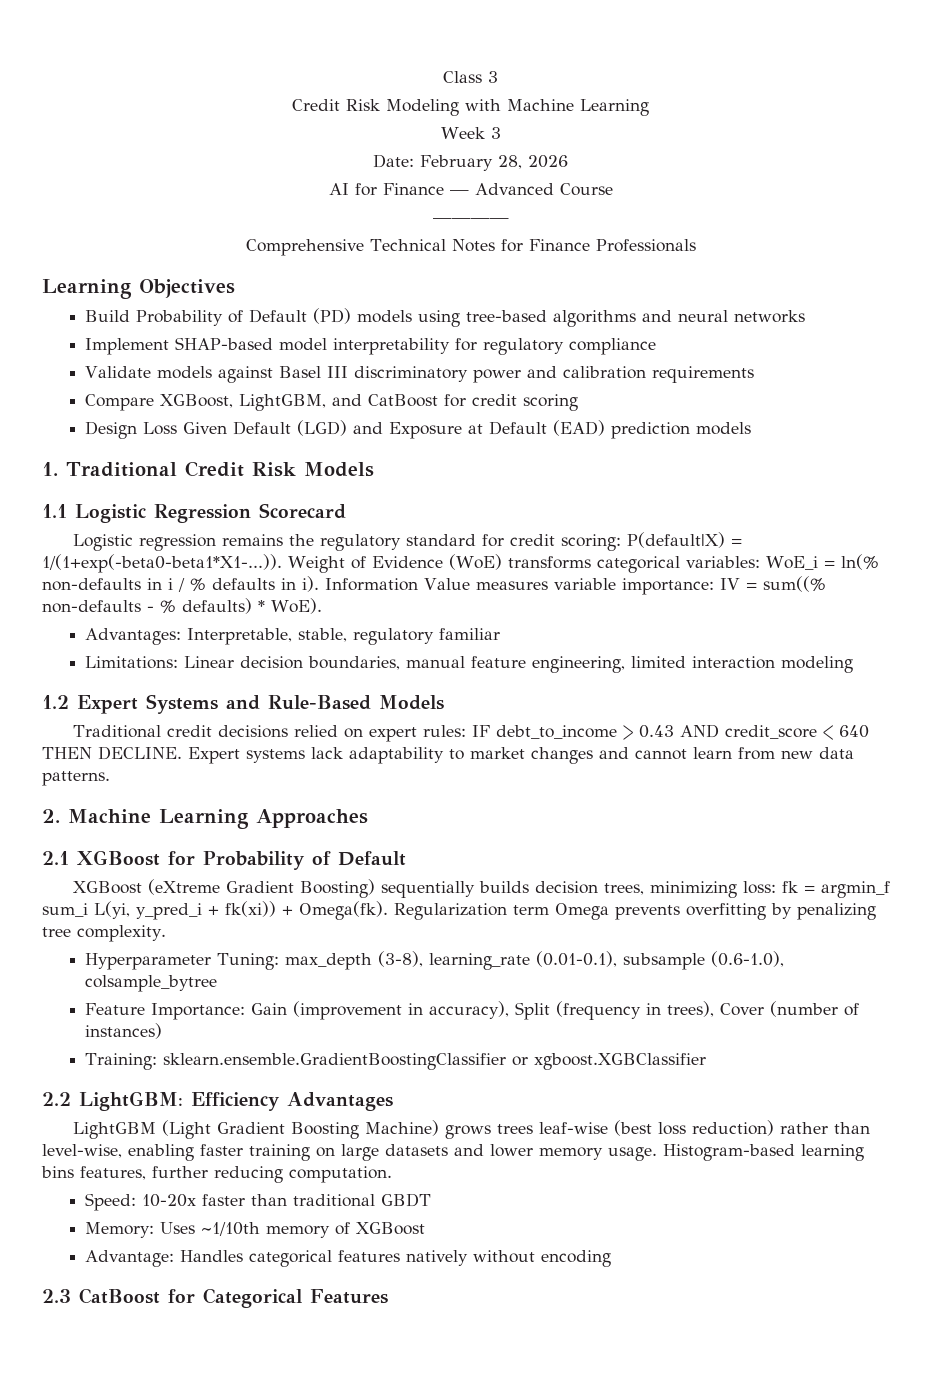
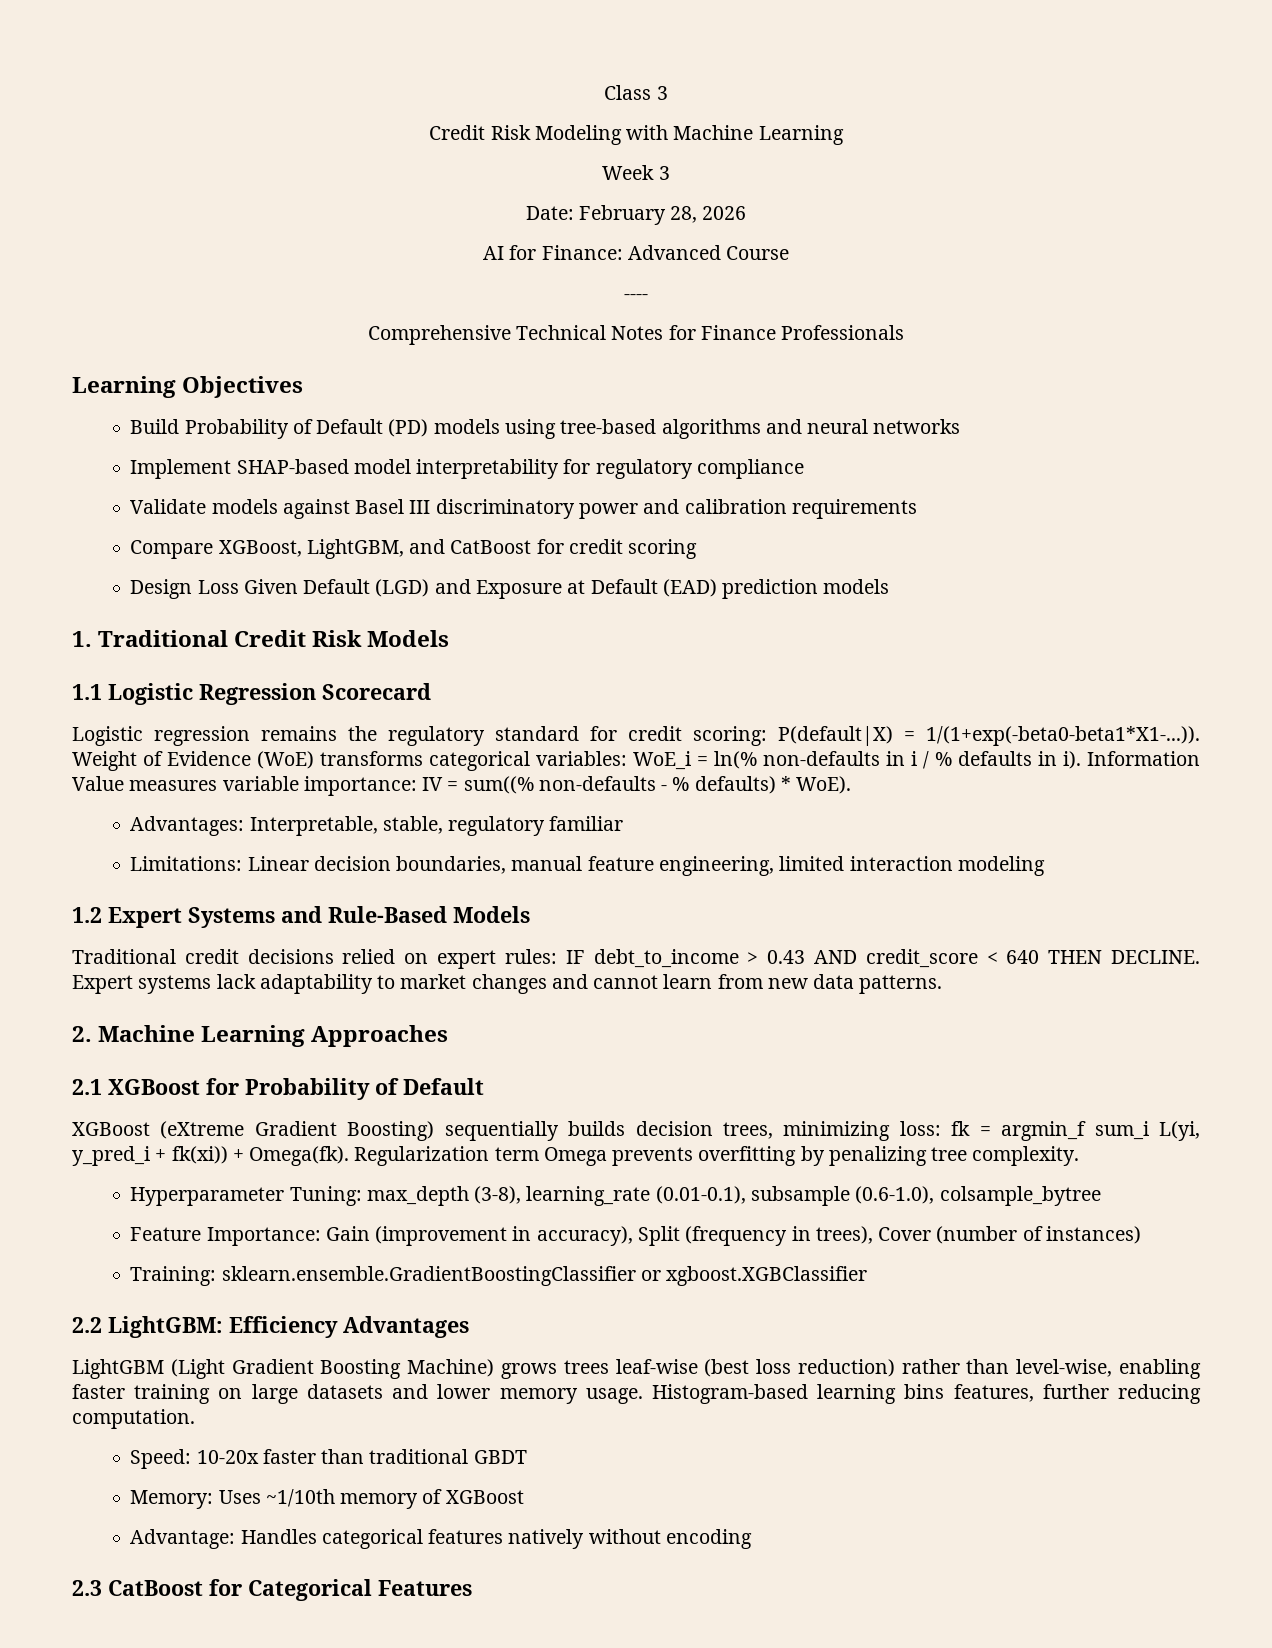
- AI for Finance — Advanced Course
+ AI for Finance: Advanced Course
- ————
+ ----

